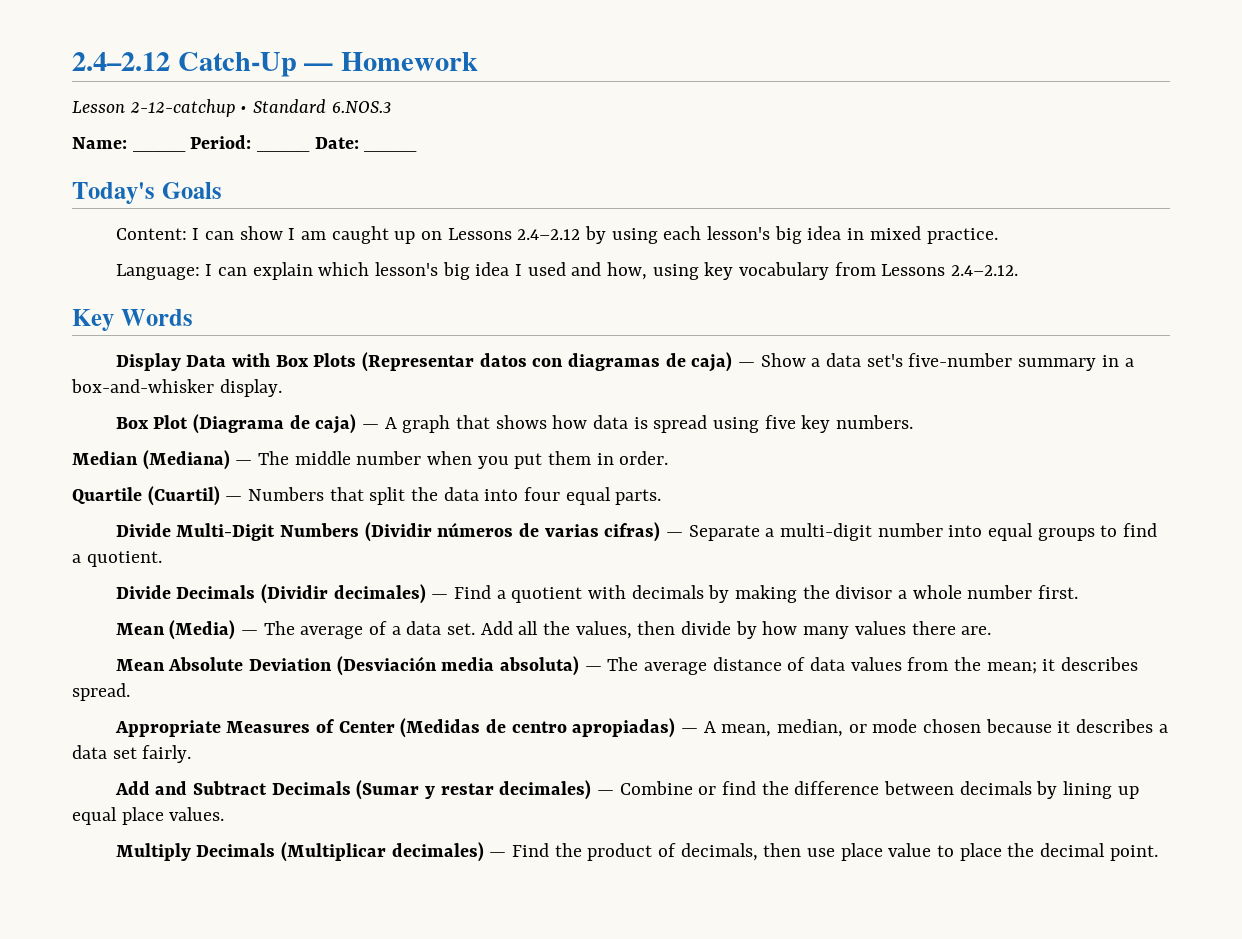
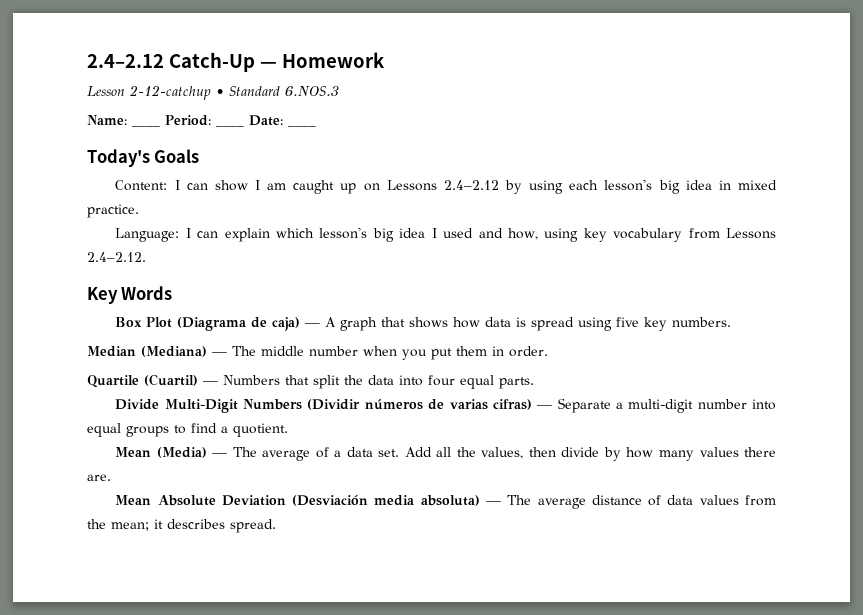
- Display Data with Box Plots (Representar datos con diagramas de caja) — Show a data set's five-number summary in a box-and-whisker display.
- Divide Decimals (Dividir decimales) — Find a quotient with decimals by making the divisor a whole number first.
- Appropriate Measures of Center (Medidas de centro apropiadas) — A mean, median, or mode chosen because it describes a data set fairly.
- Add and Subtract Decimals (Sumar y restar decimales) — Combine or find the difference between decimals by lining up equal place values.
- Multiply Decimals (Multiplicar decimales) — Find the product of decimals, then use place value to place the decimal point.

